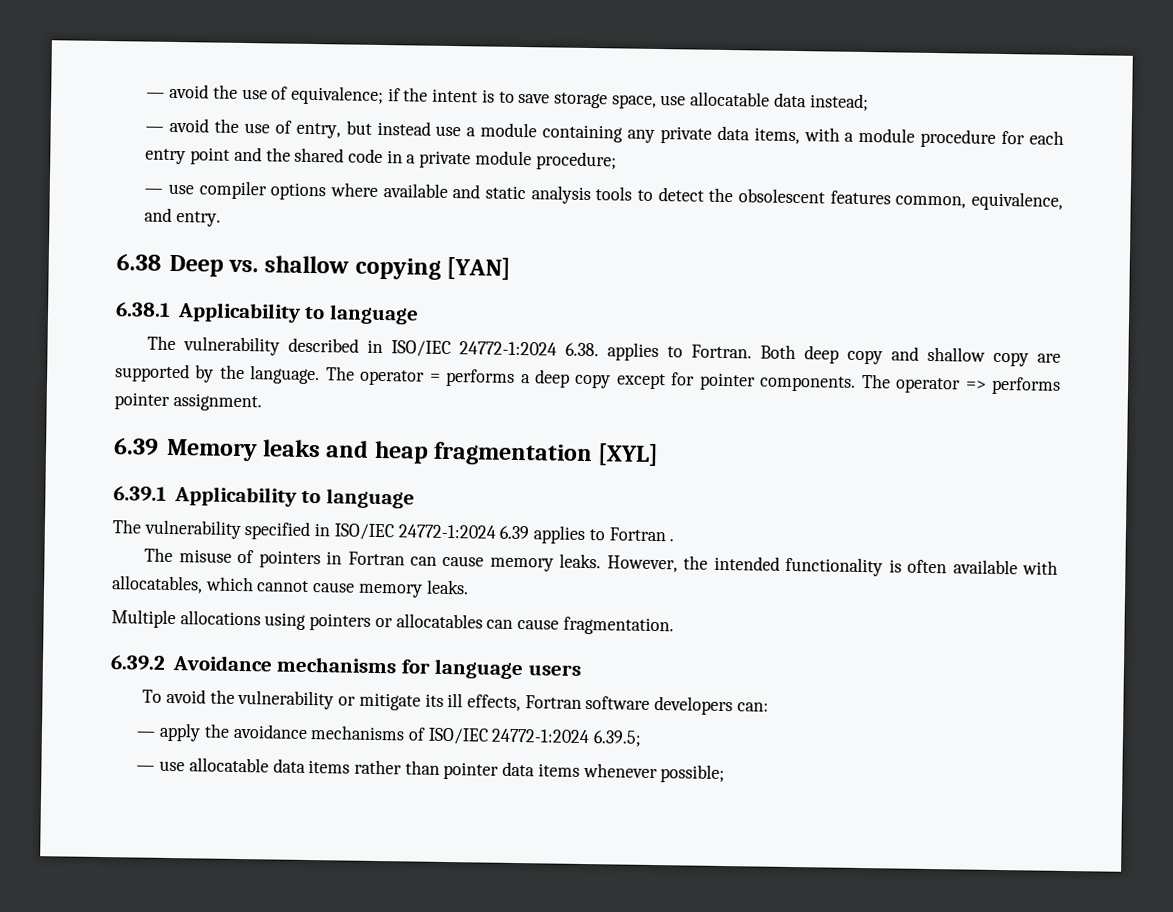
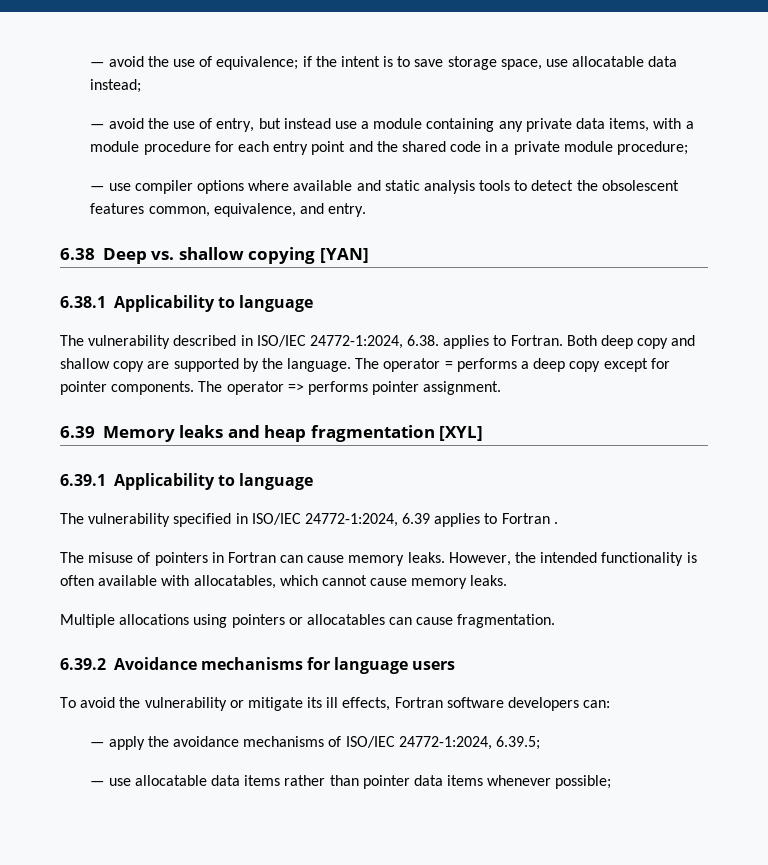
- The vulnerability described in ISO/IEC 24772-1:2024 6.38. applies to Fortran.
+ The vulnerability described in ISO/IEC 24772-1:2024, 6.38. applies to Fortran.
- The vulnerability specified in ISO/IEC 24772-1:2024 6.39 applies to Fortran .
+ The vulnerability specified in ISO/IEC 24772-1:2024, 6.39 applies to Fortran .
- — apply the avoidance mechanisms of ISO/IEC 24772-1:2024 6.39.5;
+ — apply the avoidance mechanisms of ISO/IEC 24772-1:2024, 6.39.5;

